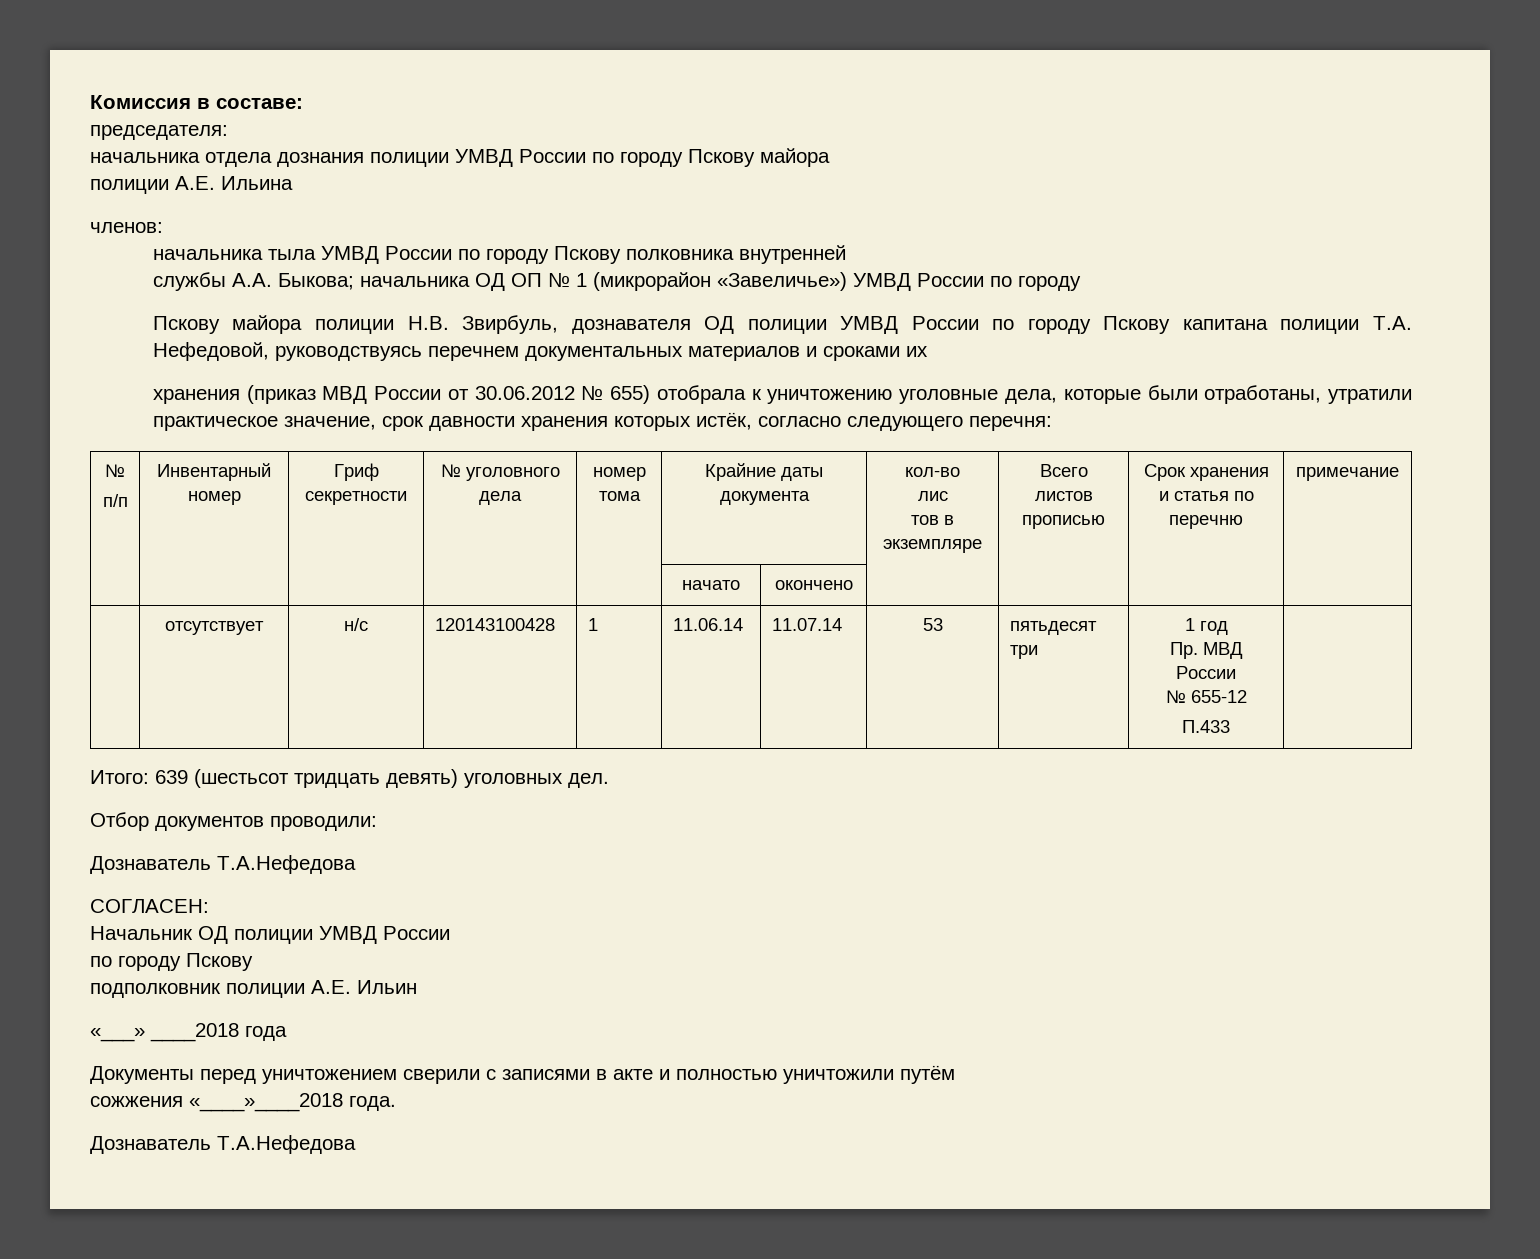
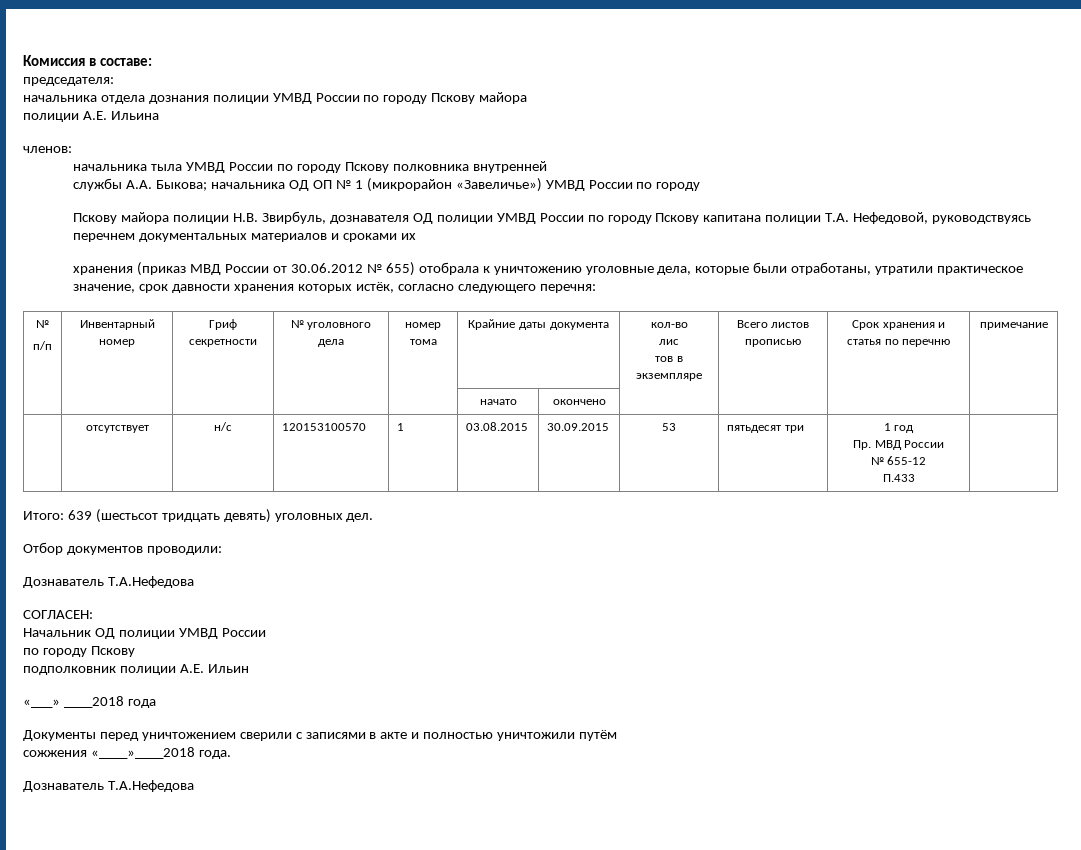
- | отсутствует | н/с | 120143100428 | 1 | 11.06.14 | 11.07.14 | 53 | пятьдесят три | 1 год
+ | отсутствует | н/с | 120153100570 | 1 | 03.08.2015 | 30.09.2015 | 53 | пятьдесят три | 1 год

